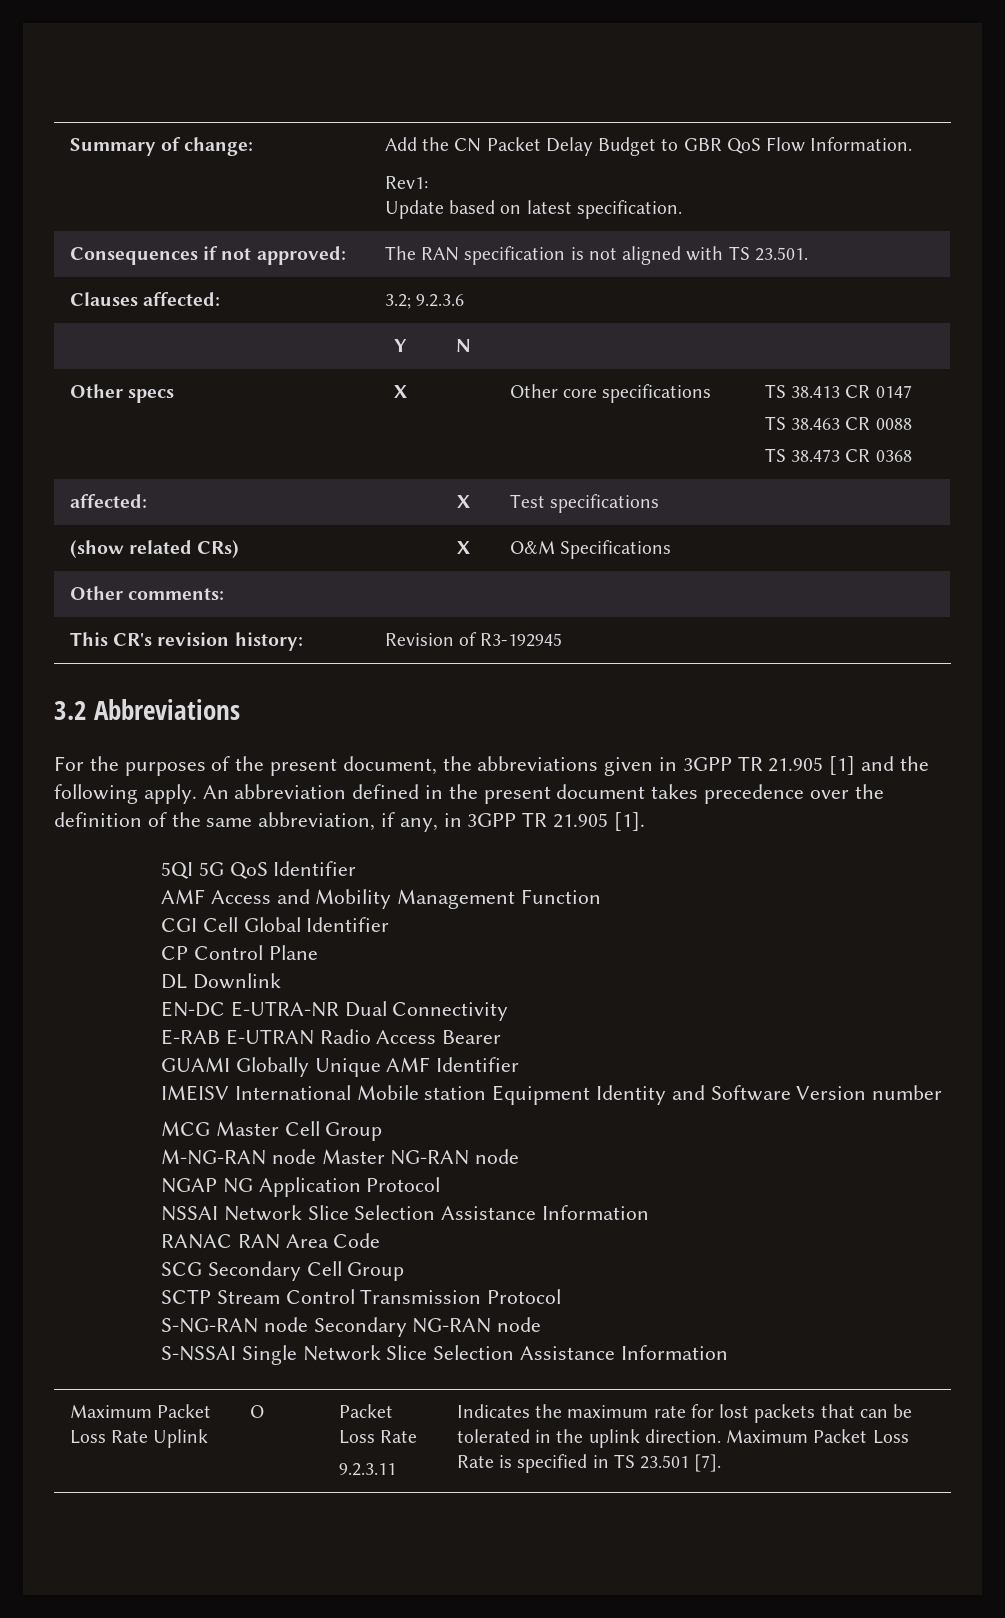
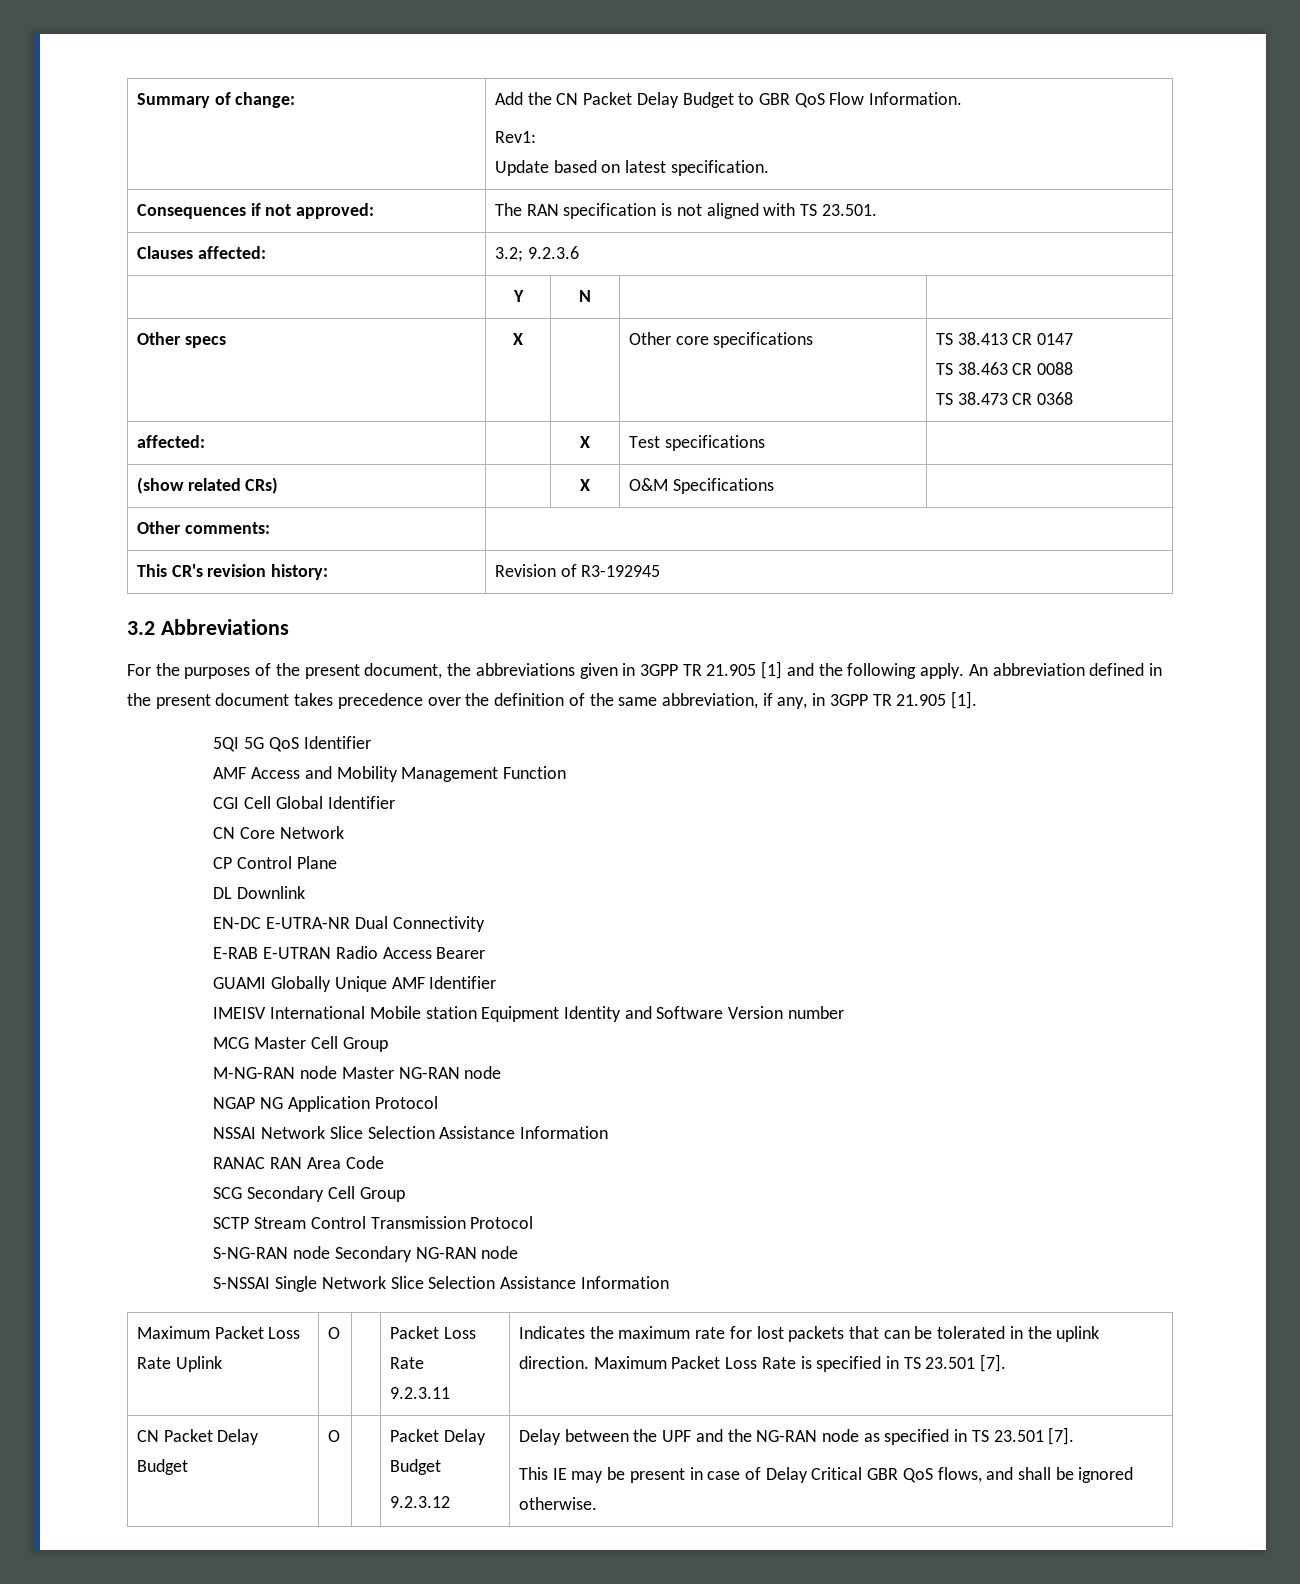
+ CN Core Network
+ CN Packet Delay Budget | O | | Packet Delay Budget
+ 9.2.3.12 | Delay between the UPF and the NG-RAN node as specified in TS 23.501 [7].
+ This IE may be present in case of Delay Critical GBR QoS flows, and shall be ignored otherwise.

